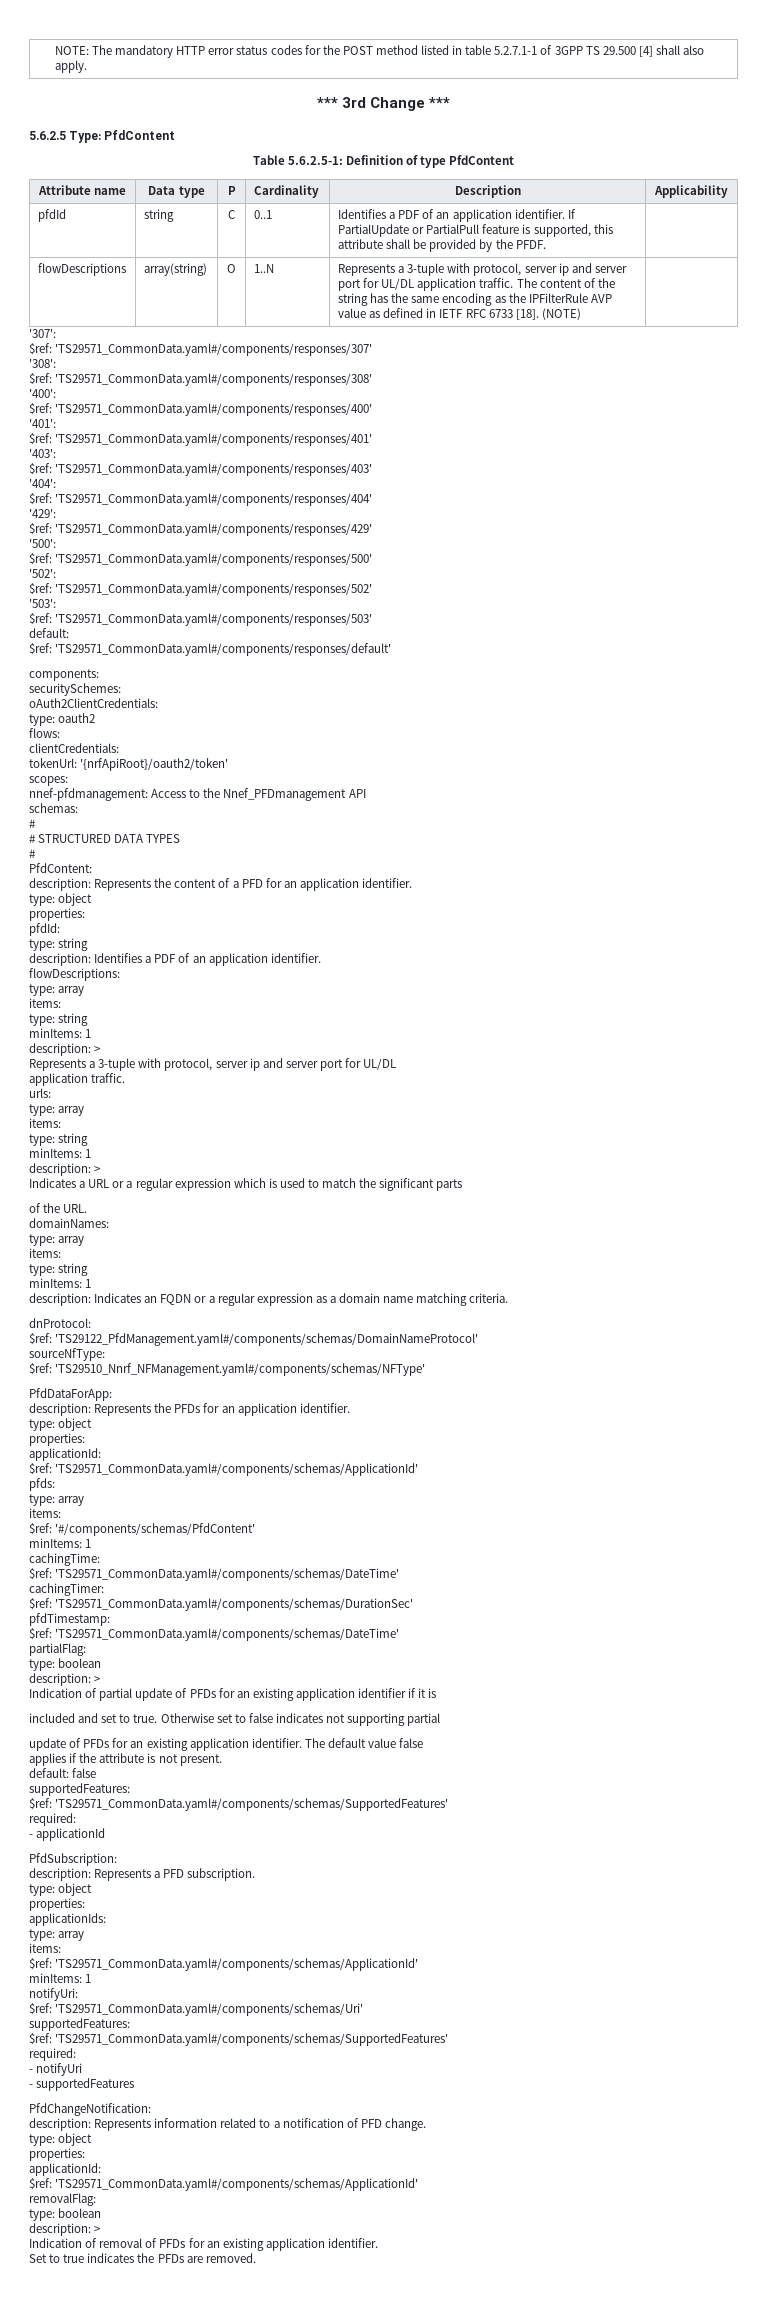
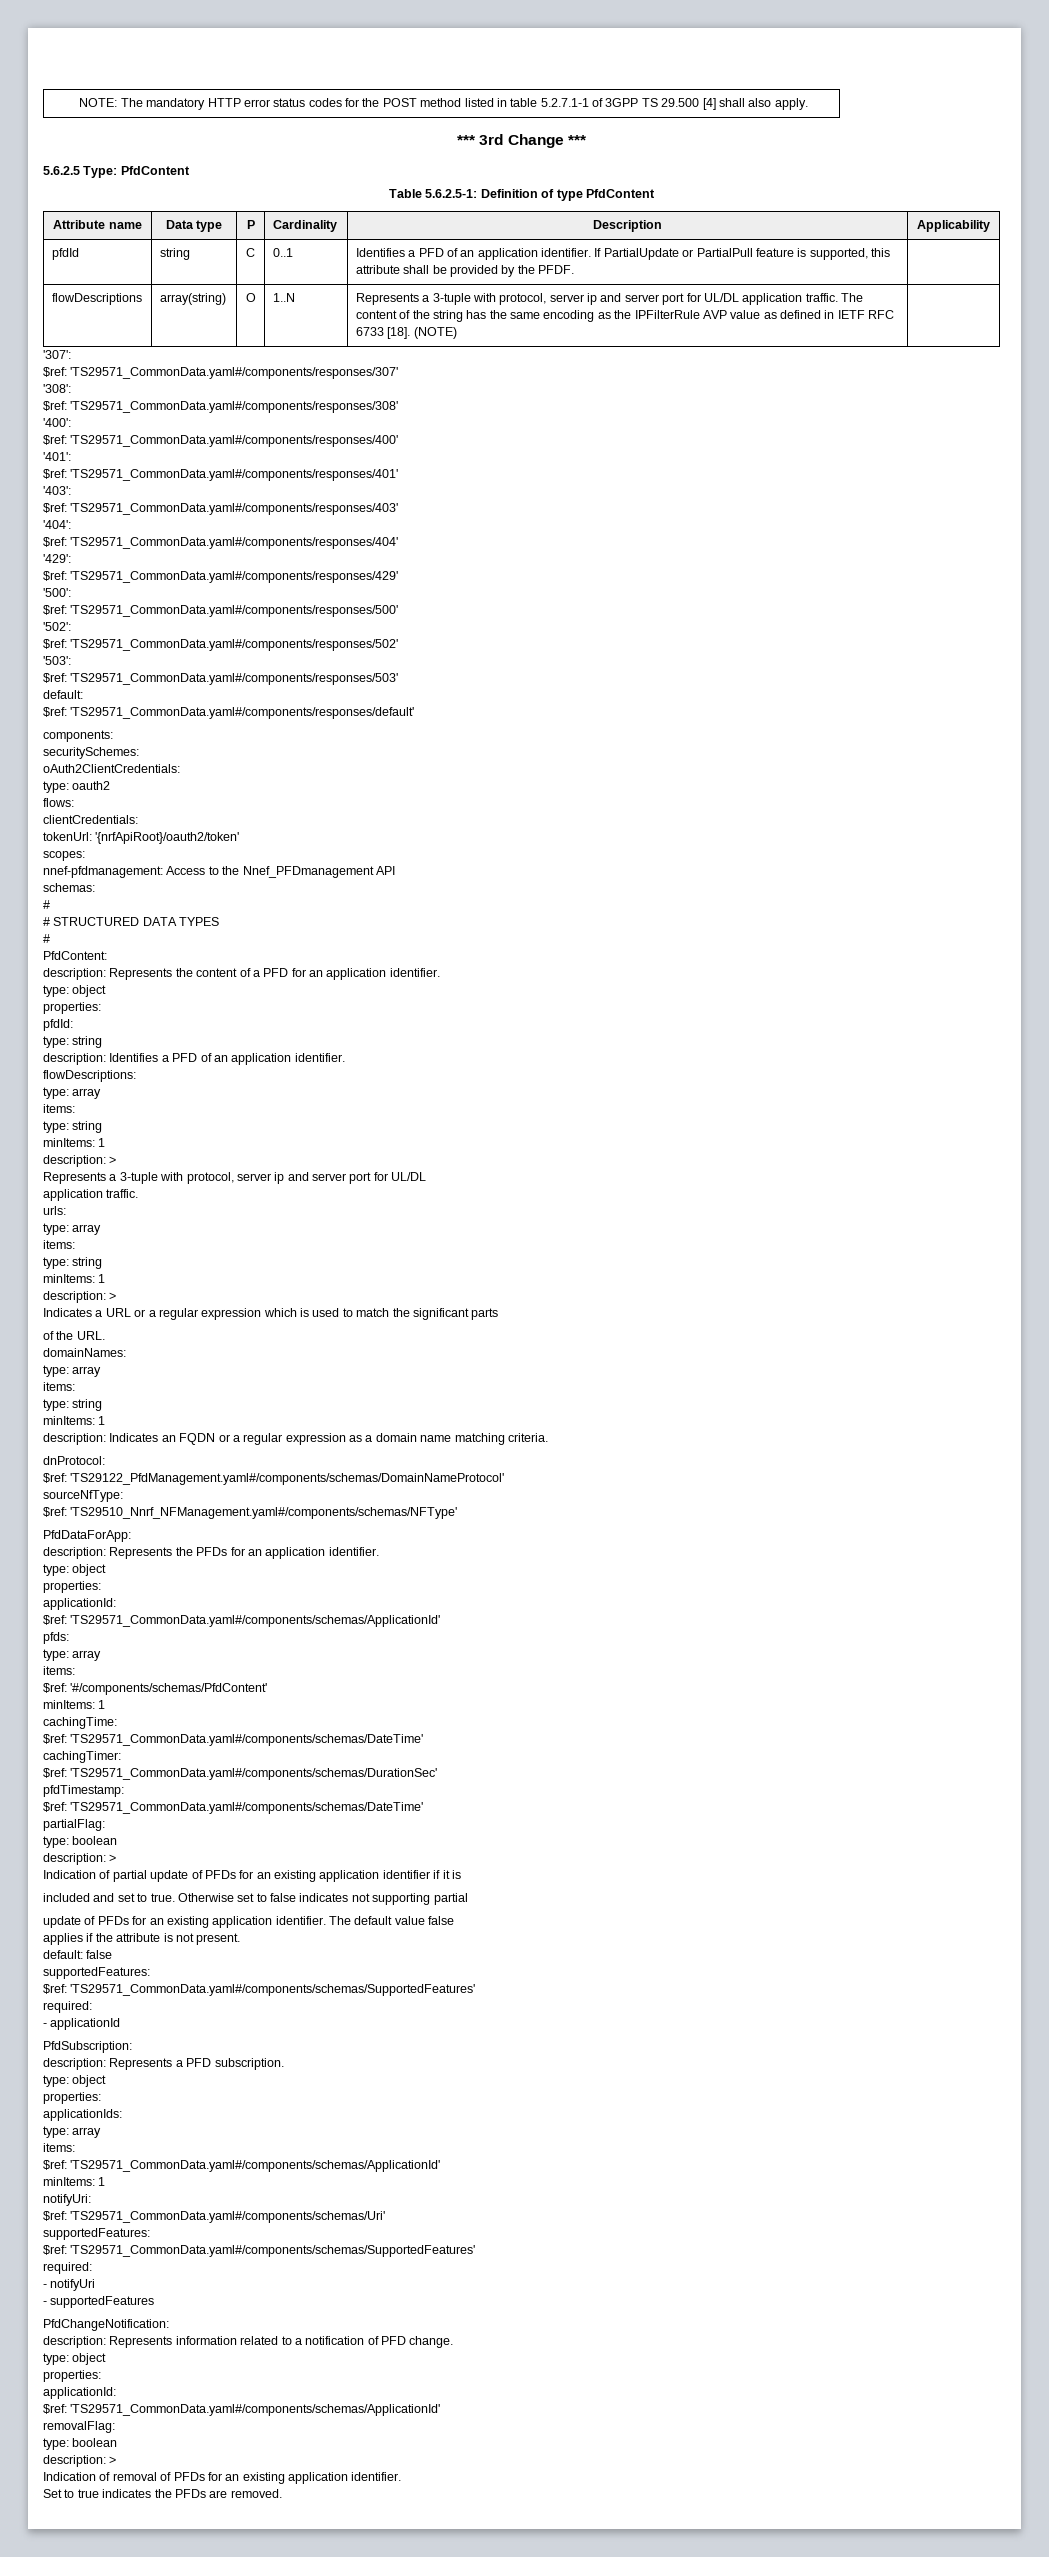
- pfdId | string | C | 0..1 | Identifies a PDF of an application identifier. If PartialUpdate or PartialPull feature is supported, this attribute shall be provided by the PFDF. |
+ pfdId | string | C | 0..1 | Identifies a PFD of an application identifier. If PartialUpdate or PartialPull feature is supported, this attribute shall be provided by the PFDF. |
- description: Identifies a PDF of an application identifier.
+ description: Identifies a PFD of an application identifier.

